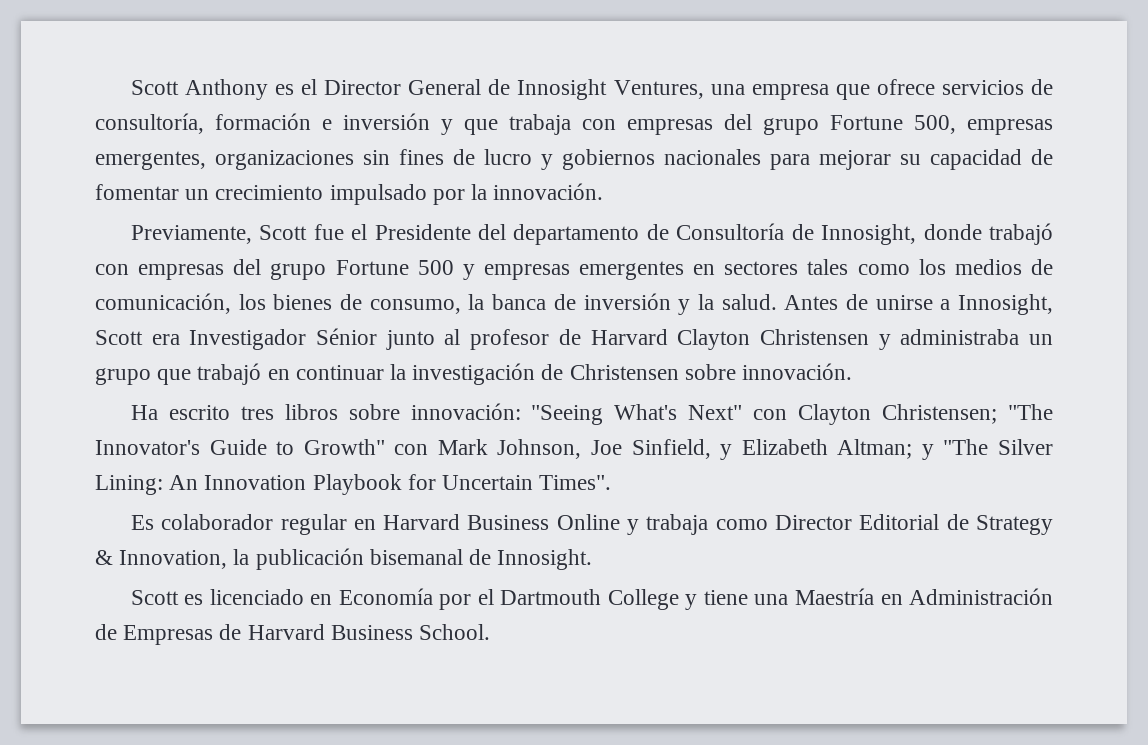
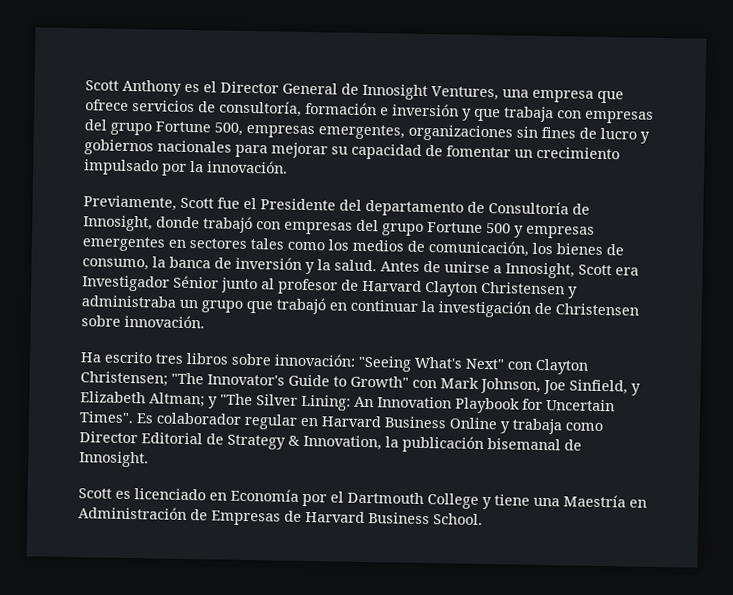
- Ha escrito tres libros sobre innovación: "Seeing What's Next" con Clayton Christensen; "The Innovator's Guide to Growth" con Mark Johnson, Joe Sinfield, y Elizabeth Altman; y "The Silver Lining: An Innovation Playbook for Uncertain Times".
- Es colaborador regular en Harvard Business Online y trabaja como Director Editorial de Strategy & Innovation, la publicación bisemanal de Innosight.
+ Ha escrito tres libros sobre innovación: "Seeing What's Next" con Clayton Christensen; "The Innovator's Guide to Growth" con Mark Johnson, Joe Sinfield, y Elizabeth Altman; y "The Silver Lining: An Innovation Playbook for Uncertain Times". Es colaborador regular en Harvard Business Online y trabaja como Director Editorial de Strategy & Innovation, la publicación bisemanal de Innosight.

